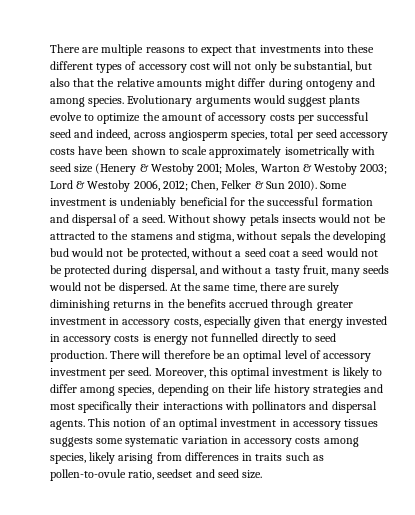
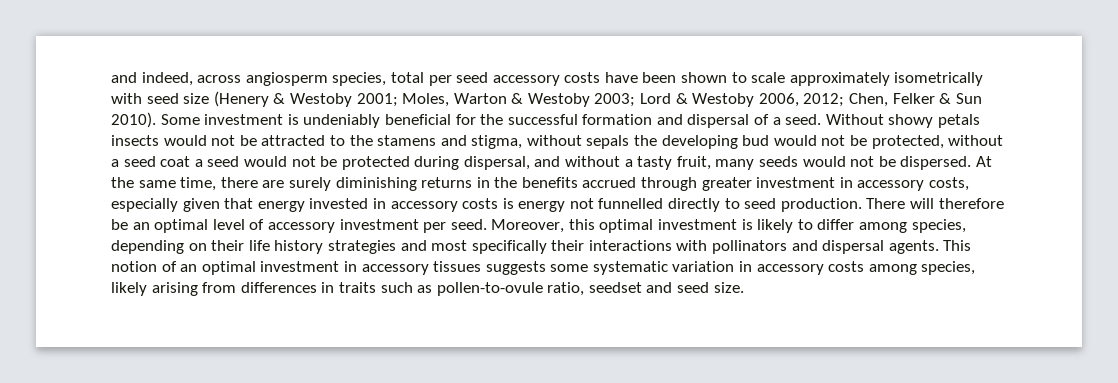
- There are multiple reasons to expect that investments into these different types of accessory cost will not only be substantial, but also that the relative amounts might differ during ontogeny and among species. Evolutionary arguments would suggest plants evolve to optimize the amount of accessory costs per successful seed and indeed, across angiosperm species, total per seed accessory costs have been shown to scale approximately isometrically with seed size (Henery & Westoby 2001; Moles, Warton & Westoby 2003; Lord & Westoby 2006, 2012; Chen, Felker & Sun 2010).
+ and indeed, across angiosperm species, total per seed accessory costs have been shown to scale approximately isometrically with seed size (Henery & Westoby 2001; Moles, Warton & Westoby 2003; Lord & Westoby 2006, 2012; Chen, Felker & Sun 2010).

